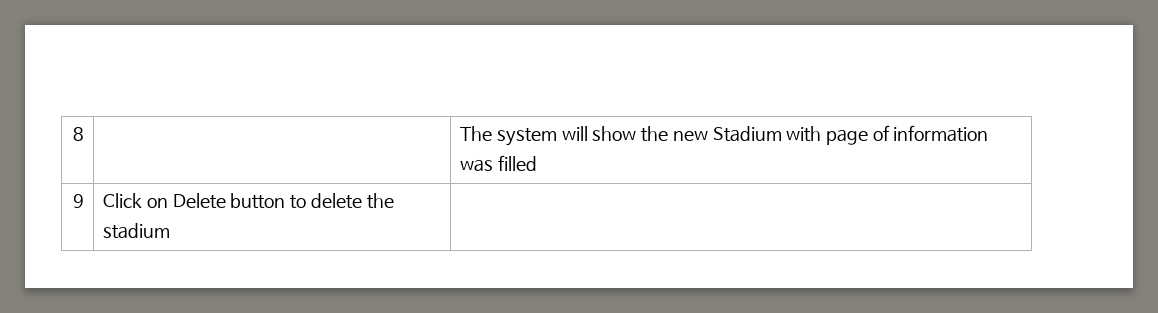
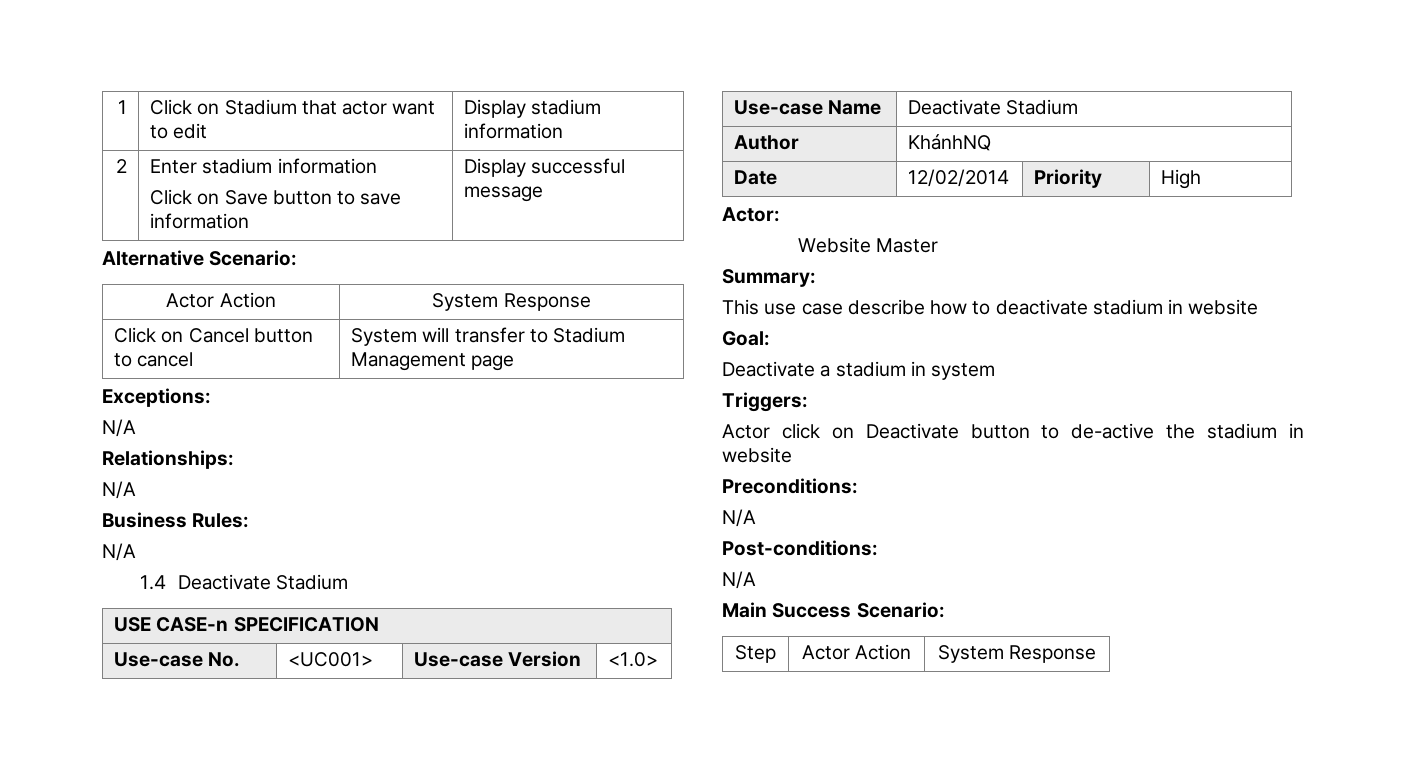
- 8 | | The system will show the new Stadium with page of information was filled
- 9 | Click on Delete button to delete the stadium |
+ 1 | Click on Stadium that actor want to edit | Display stadium information
+ 2 | Enter stadium information
+ Click on Save button to save information | Display successful message
+ Alternative Scenario:
+ Actor Action | System Response
+ Click on Cancel button to cancel | System will transfer to Stadium Management page
+ Exceptions:
+ N/A
+ Relationships:
+ N/A
+ Business Rules:
+ N/A
+ 1.4 Deactivate Stadium
+ USE CASE-n SPECIFICATION
+ Use-case No. | <UC001> | Use-case Version | <1.0>
+ Use-case Name | Deactivate Stadium
+ Author | KhánhNQ
+ Date | 12/02/2014 | Priority | High
+ Actor:
+ Website Master
+ Summary:
+ This use case describe how to deactivate stadium in website
+ Goal:
+ Deactivate a stadium in system
+ Triggers:
+ Actor click on Deactivate button to de-active the stadium in website
+ Preconditions:
+ N/A
+ Post-conditions:
+ N/A
+ Main Success Scenario:
+ Step | Actor Action | System Response

